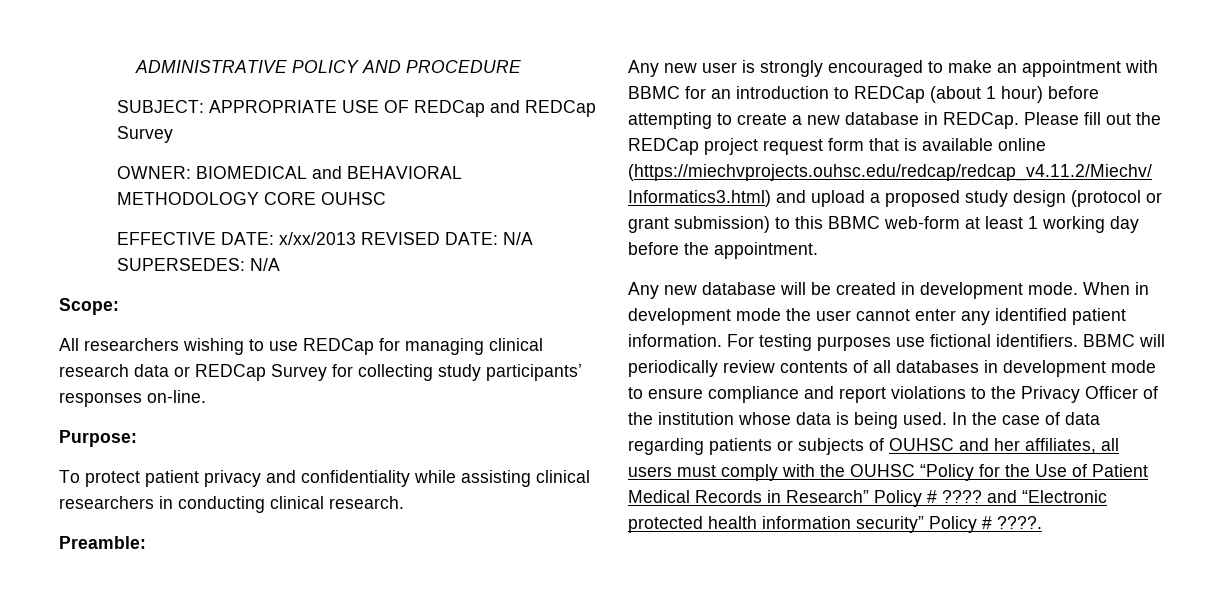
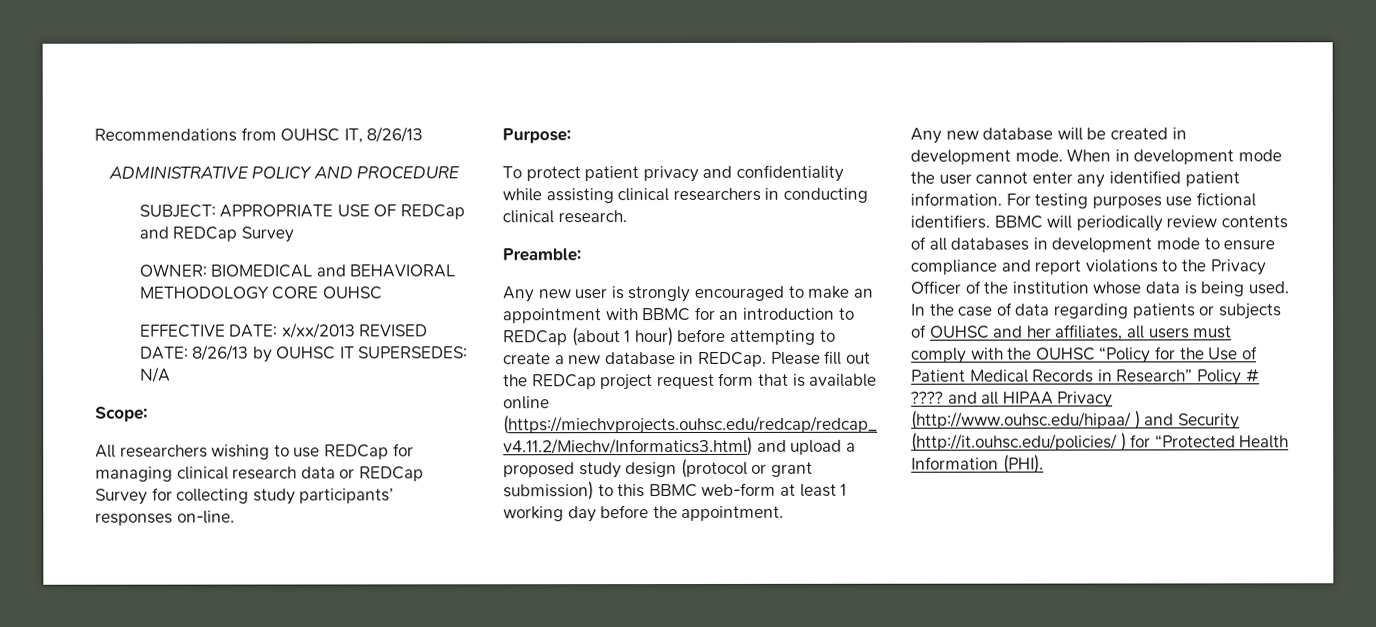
+ Recommendations from OUHSC IT, 8/26/13
- EFFECTIVE DATE: x/xx/2013 REVISED DATE: N/A SUPERSEDES: N/A
+ EFFECTIVE DATE: x/xx/2013 REVISED DATE: 8/26/13 by OUHSC IT SUPERSEDES: N/A
- In the case of data regarding patients or subjects of OUHSC and her affiliates, all users must comply with the OUHSC “Policy for the Use of Patient Medical Records in Research” Policy # ???? and “Electronic protected health information security” Policy # ????.
+ In the case of data regarding patients or subjects of OUHSC and her affiliates, all users must comply with the OUHSC “Policy for the Use of Patient Medical Records in Research” Policy # ???? and all HIPAA Privacy (http://www.ouhsc.edu/hipaa/ ) and Security (http://it.ouhsc.edu/policies/ ) for “Protected Health Information (PHI).

